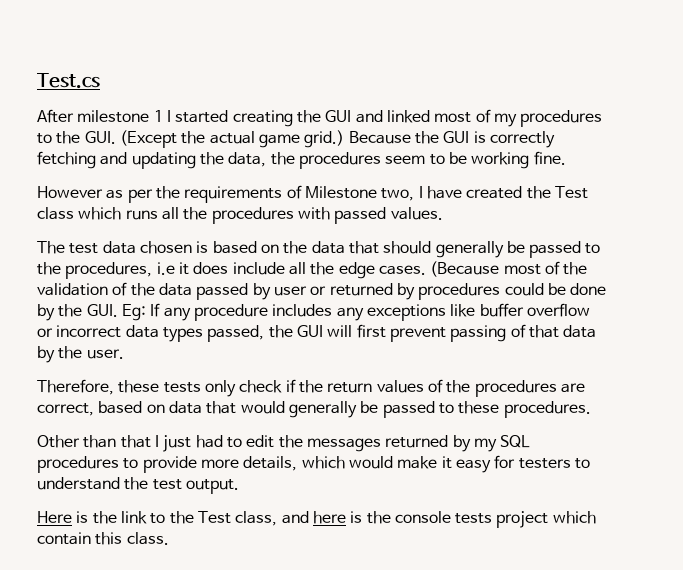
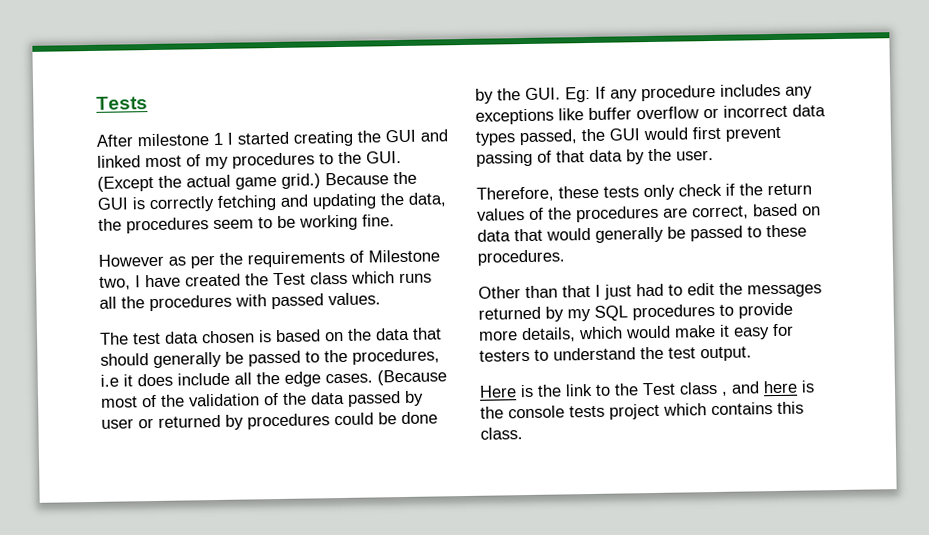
- Test.cs
+ Tests
- (Because most of the validation of the data passed by user or returned by procedures could be done by the GUI. Eg: If any procedure includes any exceptions like buffer overflow or incorrect data types passed, the GUI will first prevent passing of that data by the user.
+ (Because most of the validation of the data passed by user or returned by procedures could be done by the GUI. Eg: If any procedure includes any exceptions like buffer overflow or incorrect data types passed, the GUI would first prevent passing of that data by the user.
- Here is the link to the Test class, and here is the console tests project which contain this class.
+ Here is the link to the Test class , and here is the console tests project which contains this class.

